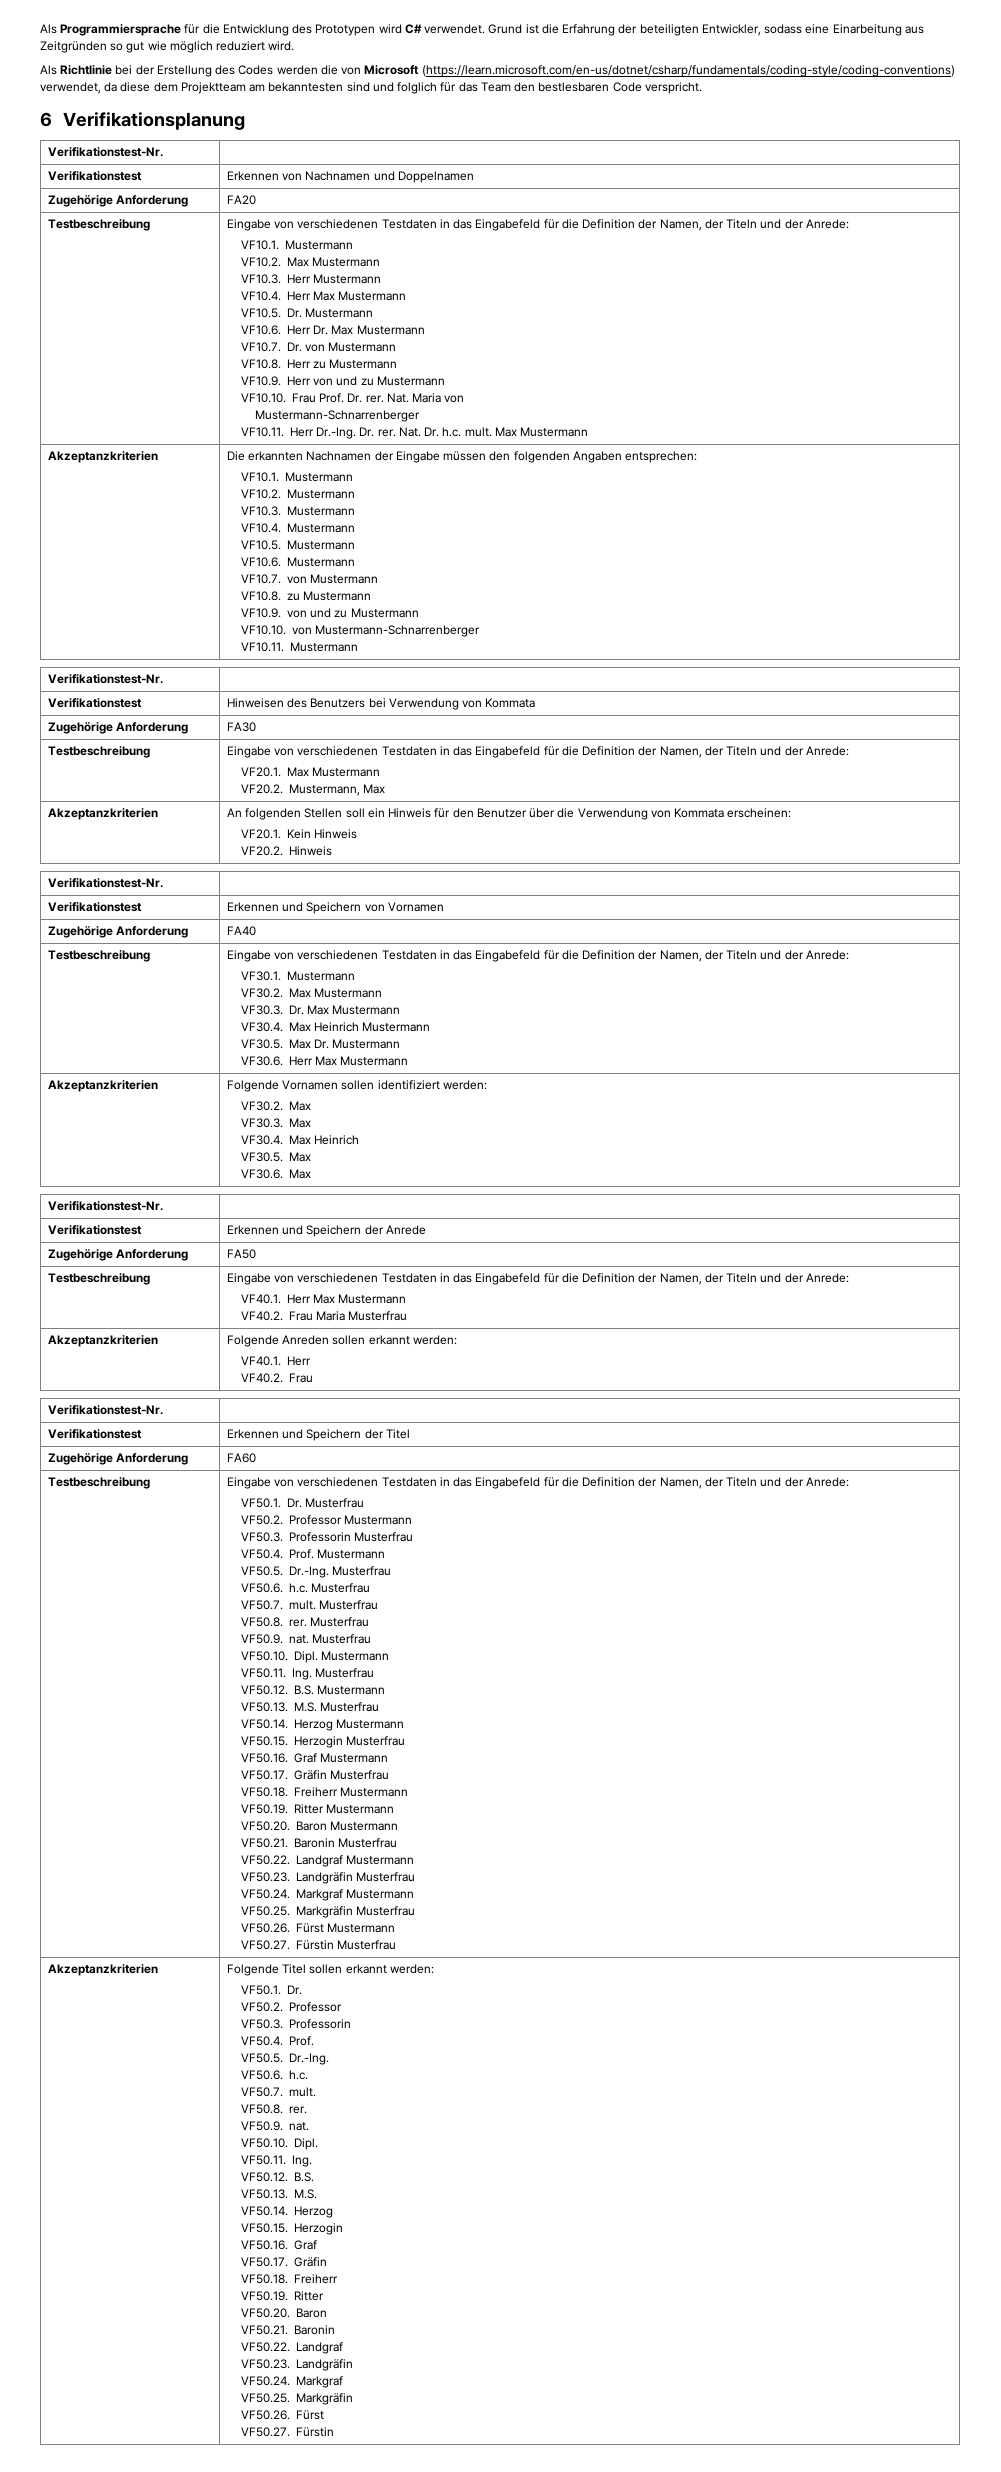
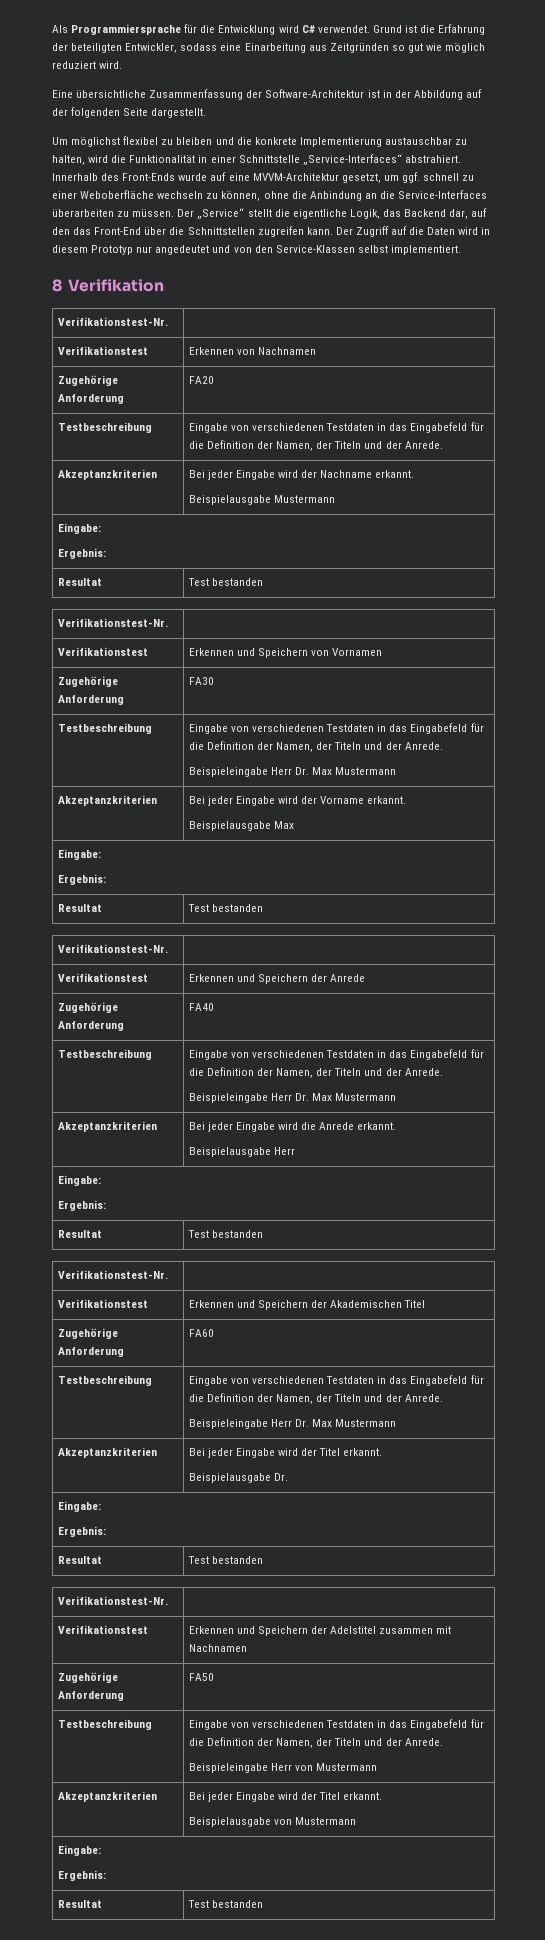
- Als Programmiersprache für die Entwicklung des Prototypen wird C# verwendet.
+ Als Programmiersprache für die Entwicklung wird C# verwendet.
- Als Richtlinie bei der Erstellung des Codes werden die von Microsoft (https://learn.microsoft.com/en-us/dotnet/csharp/fundamentals/coding-style/coding-conventions) verwendet, da diese dem Projektteam am bekanntesten sind und folglich für das Team den bestlesbaren Code verspricht.
- 6 Verifikationsplanung
+ Eine übersichtliche Zusammenfassung der Software-Architektur ist in der Abbildung auf der folgenden Seite dargestellt.
+ Um möglichst flexibel zu bleiben und die konkrete Implementierung austauschbar zu halten, wird die Funktionalität in einer Schnittstelle „Service-Interfaces“ abstrahiert. Innerhalb des Front-Ends wurde auf eine MVVM-Architektur gesetzt, um ggf. schnell zu einer Weboberfläche wechseln zu können, ohne die Anbindung an die Service-Interfaces überarbeiten zu müssen. Der „Service“ stellt die eigentliche Logik, das Backend dar, auf den das Front-End über die Schnittstellen zugreifen kann. Der Zugriff auf die Daten wird in diesem Prototyp nur angedeutet und von den Service-Klassen selbst implementiert.
+ 8 Verifikation
- Verifikationstest | Erkennen von Nachnamen und Doppelnamen
+ Verifikationstest | Erkennen von Nachnamen
  Zugehörige Anforderung | FA20
- Testbeschreibung | Eingabe von verschiedenen Testdaten in das Eingabefeld für die Definition der Namen, der Titeln und der Anrede:
- VF10.1. Mustermann
- VF10.2. Max Mustermann
- VF10.3. Herr Mustermann
- VF10.4. Herr Max Mustermann
- VF10.5. Dr. Mustermann
- VF10.6. Herr Dr. Max Mustermann
- VF10.7. Dr. von Mustermann
- VF10.8. Herr zu Mustermann
- VF10.9. Herr von und zu Mustermann
- VF10.10. Frau Prof. Dr. rer. Nat. Maria von
- Mustermann-Schnarrenberger
- VF10.11. Herr Dr.-Ing. Dr. rer. Nat. Dr. h.c. mult. Max Mustermann
- Akzeptanzkriterien | Die erkannten Nachnamen der Eingabe müssen den folgenden Angaben entsprechen:
- VF10.1. Mustermann
- VF10.2. Mustermann
- VF10.3. Mustermann
- VF10.4. Mustermann
- VF10.5. Mustermann
- VF10.6. Mustermann
- VF10.7. von Mustermann
- VF10.8. zu Mustermann
- VF10.9. von und zu Mustermann
- VF10.10. von Mustermann-Schnarrenberger
- VF10.11. Mustermann
+ Testbeschreibung | Eingabe von verschiedenen Testdaten in das Eingabefeld für die Definition der Namen, der Titeln und der Anrede.
+ Akzeptanzkriterien | Bei jeder Eingabe wird der Nachname erkannt.
+ Beispielausgabe Mustermann
+ Eingabe:
+ Ergebnis:
+ Resultat | Test bestanden
  Verifikationstest-Nr. |
- Verifikationstest | Hinweisen des Benutzers bei Verwendung von Kommata
+ Verifikationstest | Erkennen und Speichern von Vornamen
  Zugehörige Anforderung | FA30
- Testbeschreibung | Eingabe von verschiedenen Testdaten in das Eingabefeld für die Definition der Namen, der Titeln und der Anrede:
- VF20.1. Max Mustermann
- VF20.2. Mustermann, Max
- Akzeptanzkriterien | An folgenden Stellen soll ein Hinweis für den Benutzer über die Verwendung von Kommata erscheinen:
- VF20.1. Kein Hinweis
- VF20.2. Hinweis
+ Testbeschreibung | Eingabe von verschiedenen Testdaten in das Eingabefeld für die Definition der Namen, der Titeln und der Anrede.
+ Beispieleingabe Herr Dr. Max Mustermann
+ Akzeptanzkriterien | Bei jeder Eingabe wird der Vorname erkannt.
+ Beispielausgabe Max
+ Eingabe:
+ Ergebnis:
+ Resultat | Test bestanden
  Verifikationstest-Nr. |
- Verifikationstest | Erkennen und Speichern von Vornamen
+ Verifikationstest | Erkennen und Speichern der Anrede
  Zugehörige Anforderung | FA40
- Testbeschreibung | Eingabe von verschiedenen Testdaten in das Eingabefeld für die Definition der Namen, der Titeln und der Anrede:
- VF30.1. Mustermann
- VF30.2. Max Mustermann
- VF30.3. Dr. Max Mustermann
- VF30.4. Max Heinrich Mustermann
- VF30.5. Max Dr. Mustermann
- VF30.6. Herr Max Mustermann
- Akzeptanzkriterien | Folgende Vornamen sollen identifiziert werden:
- VF30.2. Max
- VF30.3. Max
- VF30.4. Max Heinrich
- VF30.5. Max
- VF30.6. Max
+ Testbeschreibung | Eingabe von verschiedenen Testdaten in das Eingabefeld für die Definition der Namen, der Titeln und der Anrede.
+ Beispieleingabe Herr Dr. Max Mustermann
+ Akzeptanzkriterien | Bei jeder Eingabe wird die Anrede erkannt.
+ Beispielausgabe Herr
+ Eingabe:
+ Ergebnis:
+ Resultat | Test bestanden
  Verifikationstest-Nr. |
- Verifikationstest | Erkennen und Speichern der Anrede
- Zugehörige Anforderung | FA50
- Testbeschreibung | Eingabe von verschiedenen Testdaten in das Eingabefeld für die Definition der Namen, der Titeln und der Anrede:
- VF40.1. Herr Max Mustermann
- VF40.2. Frau Maria Musterfrau
- Akzeptanzkriterien | Folgende Anreden sollen erkannt werden:
- VF40.1. Herr
- VF40.2. Frau
- Verifikationstest-Nr. |
- Verifikationstest | Erkennen und Speichern der Titel
+ Verifikationstest | Erkennen und Speichern der Akademischen Titel
  Zugehörige Anforderung | FA60
- Testbeschreibung | Eingabe von verschiedenen Testdaten in das Eingabefeld für die Definition der Namen, der Titeln und der Anrede:
- VF50.1. Dr. Musterfrau
- VF50.2. Professor Mustermann
- VF50.3. Professorin Musterfrau
- VF50.4. Prof. Mustermann
- VF50.5. Dr.-Ing. Musterfrau
- VF50.6. h.c. Musterfrau
- VF50.7. mult. Musterfrau
- VF50.8. rer. Musterfrau
- VF50.9. nat. Musterfrau
- VF50.10. Dipl. Mustermann
- VF50.11. Ing. Musterfrau
- VF50.12. B.S. Mustermann
- VF50.13. M.S. Musterfrau
- VF50.14. Herzog Mustermann
- VF50.15. Herzogin Musterfrau
- VF50.16. Graf Mustermann
- VF50.17. Gräfin Musterfrau
- VF50.18. Freiherr Mustermann
- VF50.19. Ritter Mustermann
- VF50.20. Baron Mustermann
- VF50.21. Baronin Musterfrau
- VF50.22. Landgraf Mustermann
- VF50.23. Landgräfin Musterfrau
- VF50.24. Markgraf Mustermann
- VF50.25. Markgräfin Musterfrau
- VF50.26. Fürst Mustermann
- VF50.27. Fürstin Musterfrau
- Akzeptanzkriterien | Folgende Titel sollen erkannt werden:
- VF50.1. Dr.
- VF50.2. Professor
- VF50.3. Professorin
- VF50.4. Prof.
- VF50.5. Dr.-Ing.
- VF50.6. h.c.
- VF50.7. mult.
- VF50.8. rer.
- VF50.9. nat.
- VF50.10. Dipl.
- VF50.11. Ing.
- VF50.12. B.S.
- VF50.13. M.S.
- VF50.14. Herzog
- VF50.15. Herzogin
- VF50.16. Graf
- VF50.17. Gräfin
- VF50.18. Freiherr
- VF50.19. Ritter
- VF50.20. Baron
- VF50.21. Baronin
- VF50.22. Landgraf
- VF50.23. Landgräfin
- VF50.24. Markgraf
- VF50.25. Markgräfin
- VF50.26. Fürst
- VF50.27. Fürstin
+ Testbeschreibung | Eingabe von verschiedenen Testdaten in das Eingabefeld für die Definition der Namen, der Titeln und der Anrede.
+ Beispieleingabe Herr Dr. Max Mustermann
+ Akzeptanzkriterien | Bei jeder Eingabe wird der Titel erkannt.
+ Beispielausgabe Dr.
+ Eingabe:
+ Ergebnis:
+ Resultat | Test bestanden
+ Verifikationstest-Nr. |
+ Verifikationstest | Erkennen und Speichern der Adelstitel zusammen mit Nachnamen
+ Zugehörige Anforderung | FA50
+ Testbeschreibung | Eingabe von verschiedenen Testdaten in das Eingabefeld für die Definition der Namen, der Titeln und der Anrede.
+ Beispieleingabe Herr von Mustermann
+ Akzeptanzkriterien | Bei jeder Eingabe wird der Titel erkannt.
+ Beispielausgabe von Mustermann
+ Eingabe:
+ Ergebnis:
+ Resultat | Test bestanden

